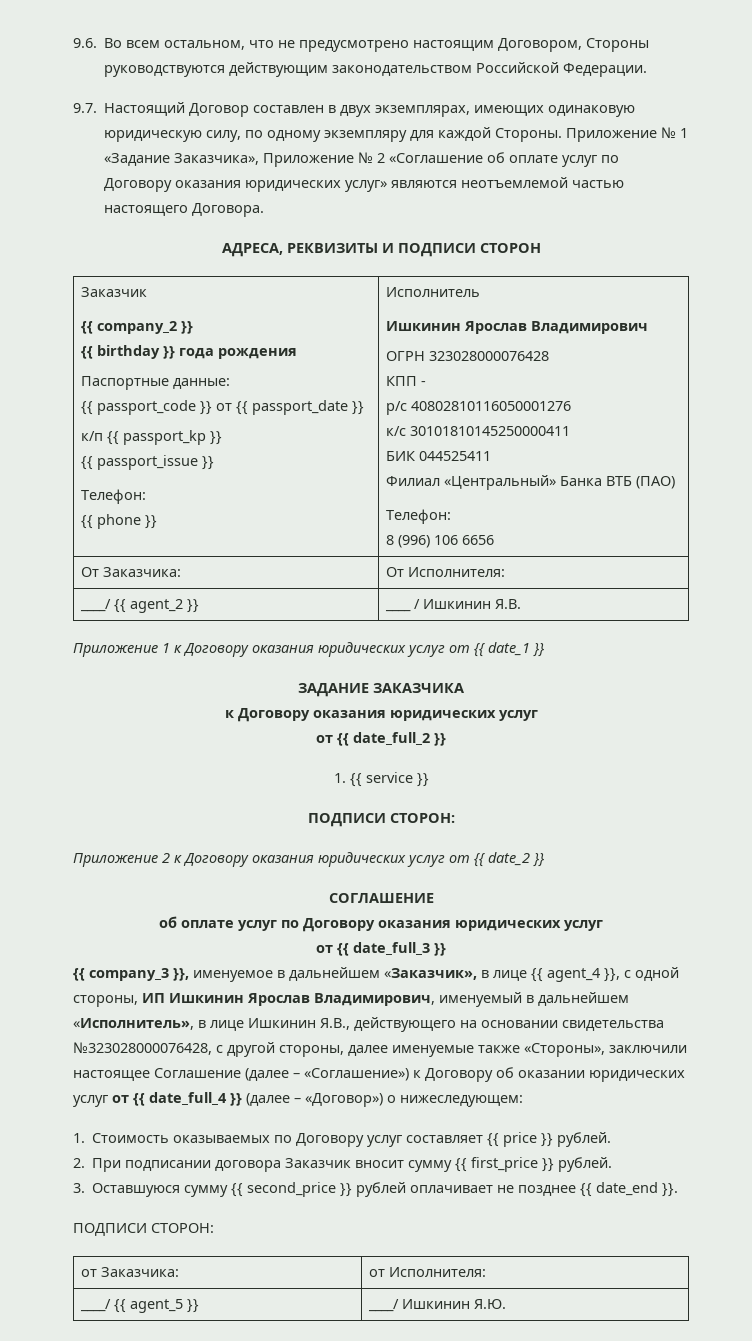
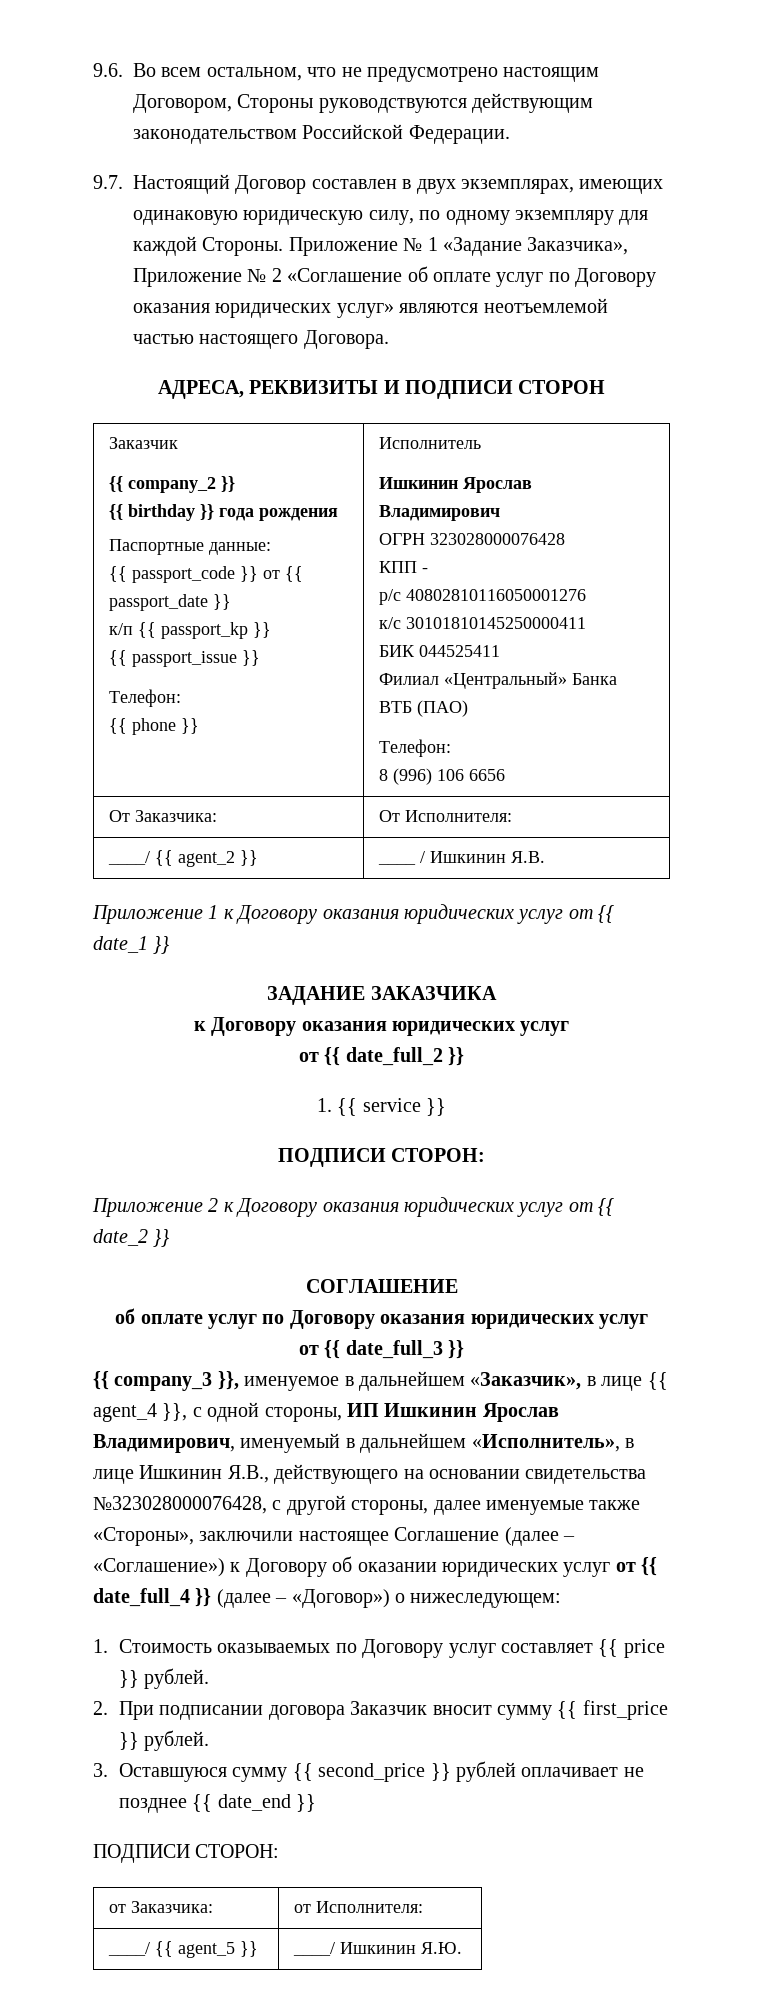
- 3. Оставшуюся сумму {{ second_price }} рублей оплачивает не позднее {{ date_end }}.
+ 3. Оставшуюся сумму {{ second_price }} рублей оплачивает не позднее {{ date_end }}

